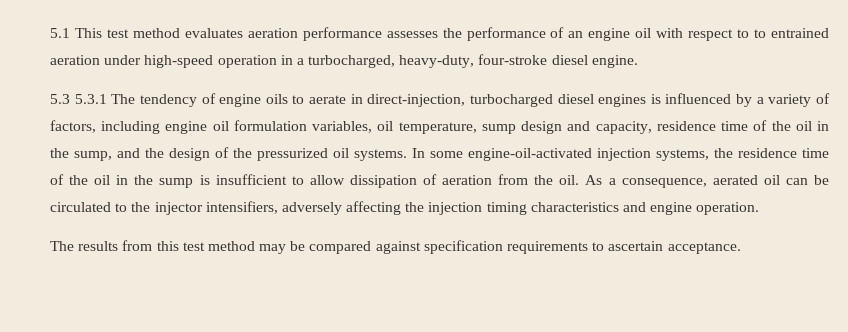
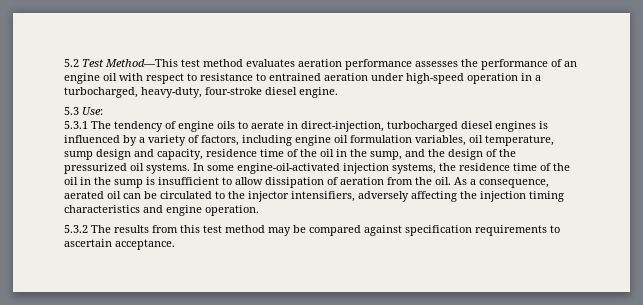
- 5.1 This test method evaluates aeration performance assesses the performance of an engine oil with respect to to entrained aeration under high-speed operation in a turbocharged, heavy-duty, four-stroke diesel engine.
+ 5.2 Test Method—This test method evaluates aeration performance assesses the performance of an engine oil with respect to resistance to entrained aeration under high-speed operation in a turbocharged, heavy-duty, four-stroke diesel engine.
- 5.3 5.3.1 The tendency of engine oils to aerate in direct-injection, turbocharged diesel engines is influenced by a variety of factors, including engine oil formulation variables, oil temperature, sump design and capacity, residence time of the oil in the sump, and the design of the pressurized oil systems.
+ 5.3 Use:
+ 5.3.1 The tendency of engine oils to aerate in direct-injection, turbocharged diesel engines is influenced by a variety of factors, including engine oil formulation variables, oil temperature, sump design and capacity, residence time of the oil in the sump, and the design of the pressurized oil systems.
- The results from this test method may be compared against specification requirements to ascertain acceptance.
+ 5.3.2 The results from this test method may be compared against specification requirements to ascertain acceptance.

